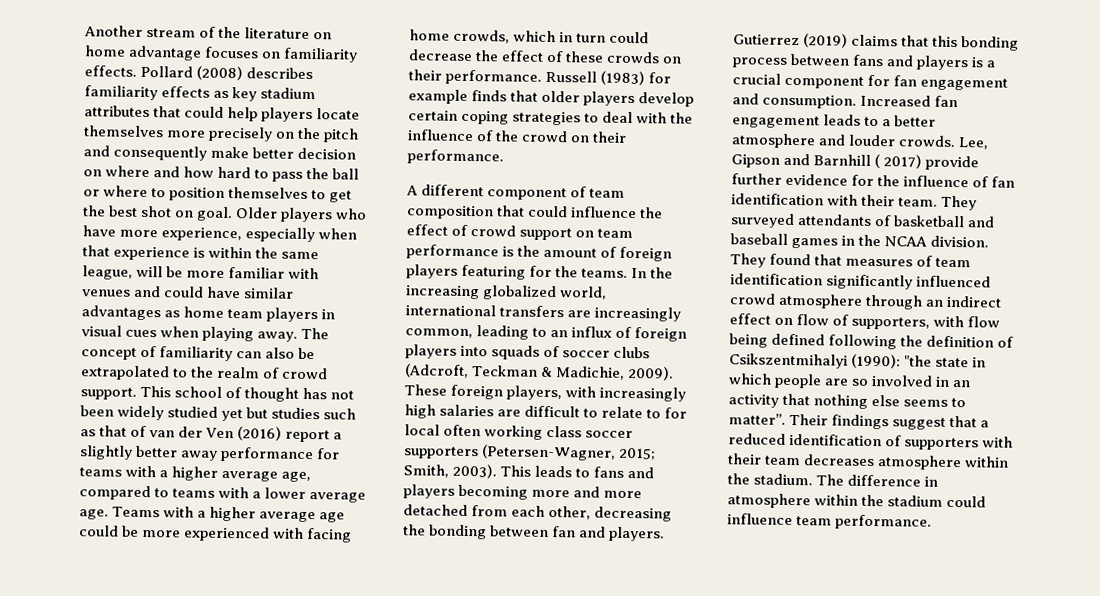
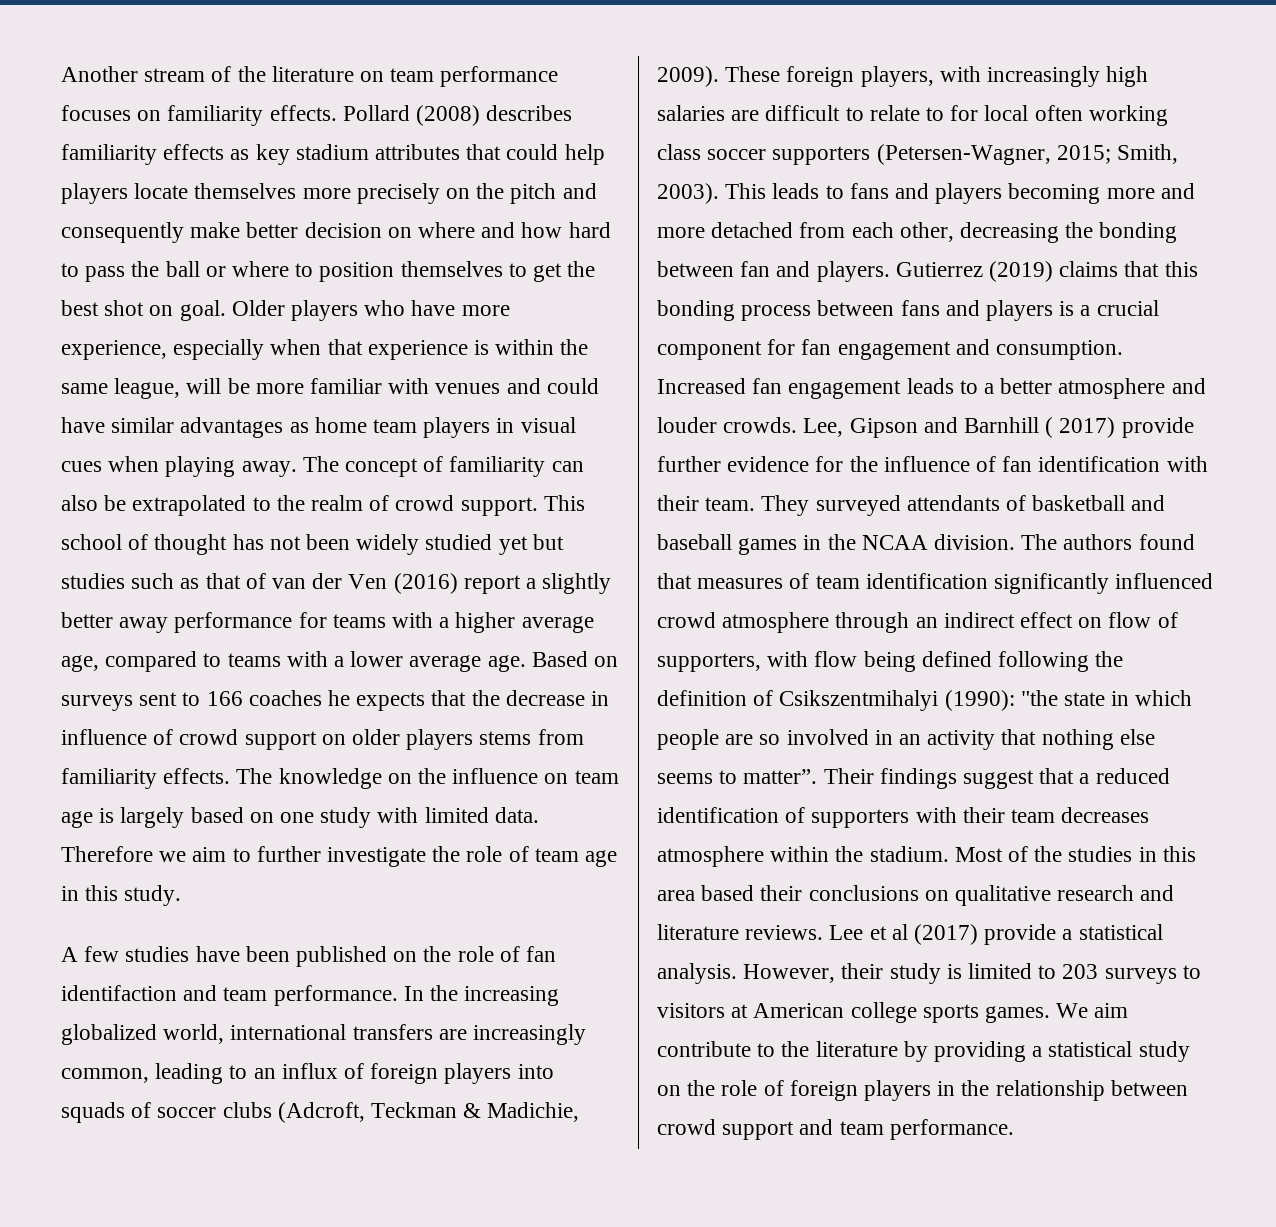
- Another stream of the literature on home advantage focuses on familiarity effects.
+ Another stream of the literature on team performance focuses on familiarity effects.
- Teams with a higher average age could be more experienced with facing home crowds, which in turn could decrease the effect of these crowds on their performance. Russell (1983) for example finds that older players develop certain coping strategies to deal with the influence of the crowd on their performance.
- A different component of team composition that could influence the effect of crowd support on team performance is the amount of foreign players featuring for the teams.
+ Based on surveys sent to 166 coaches he expects that the decrease in influence of crowd support on older players stems from familiarity effects. The knowledge on the influence on team age is largely based on one study with limited data. Therefore we aim to further investigate the role of team age in this study.
+ A few studies have been published on the role of fan identifaction and team performance.
- They found that measures of team identification significantly influenced crowd atmosphere through an indirect effect on flow of supporters, with flow being defined following the definition of Csikszentmihalyi (1990): "the state in which people are so involved in an activity that nothing else seems to matter”.
+ The authors found that measures of team identification significantly influenced crowd atmosphere through an indirect effect on flow of supporters, with flow being defined following the definition of Csikszentmihalyi (1990): "the state in which people are so involved in an activity that nothing else seems to matter”.
- The difference in atmosphere within the stadium could influence team performance.
+ Most of the studies in this area based their conclusions on qualitative research and literature reviews. Lee et al (2017) provide a statistical analysis. However, their study is limited to 203 surveys to visitors at American college sports games. We aim contribute to the literature by providing a statistical study on the role of foreign players in the relationship between crowd support and team performance.

